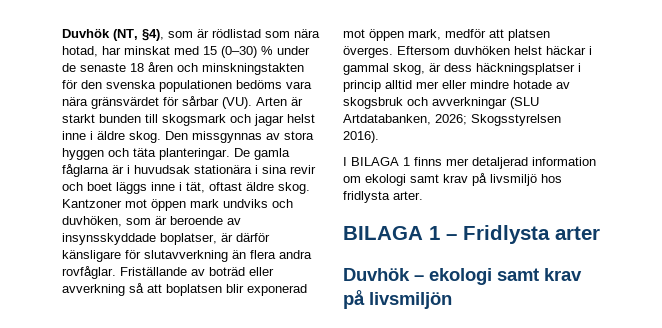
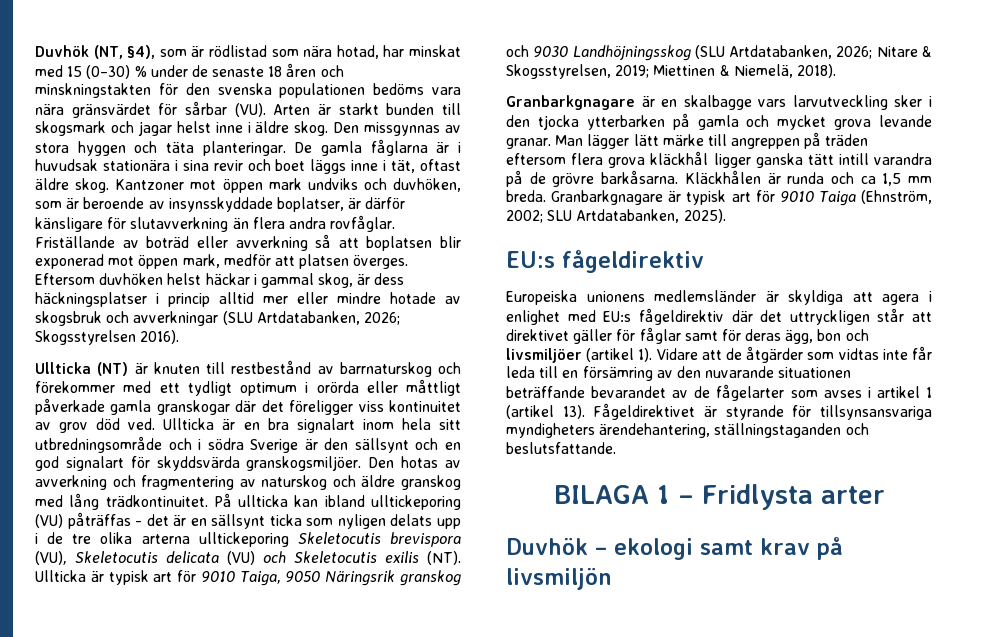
- I BILAGA 1 finns mer detaljerad information om ekologi samt krav på livsmiljö hos fridlysta arter.
+ Ullticka (NT) är knuten till restbestånd av barrnaturskog och förekommer med ett tydligt optimum i orörda eller måttligt påverkade gamla granskogar där det föreligger viss kontinuitet av grov död ved. Ullticka är en bra signalart inom hela sitt utbredningsområde och i södra Sverige är den sällsynt och en god signalart för skyddsvärda granskogsmiljöer. Den hotas av avverkning och fragmentering av naturskog och äldre granskog med lång trädkontinuitet. På ullticka kan ibland ulltickeporing (VU) påträffas - det är en sällsynt ticka som nyligen delats upp i de tre olika arterna ulltickeporing Skeletocutis brevispora (VU), Skeletocutis delicata (VU) och Skeletocutis exilis (NT). Ullticka är typisk art för 9010 Taiga, 9050 Näringsrik granskog och 9030 Landhöjningsskog (SLU Artdatabanken, 2026; Nitare & Skogsstyrelsen, 2019; Miettinen & Niemelä, 2018).
+ Granbarkgnagare är en skalbagge vars larvutveckling sker i den tjocka ytterbarken på gamla och mycket grova levande granar. Man lägger lätt märke till angreppen på träden eftersom flera grova kläckhål ligger ganska tätt intill varandra på de grövre barkåsarna. Kläckhålen är runda och ca 1,5 mm breda. Granbarkgnagare är typisk art för 9010 Taiga (Ehnström, 2002; SLU Artdatabanken, 2025).
+ EU:s fågeldirektiv
+ Europeiska unionens medlemsländer är skyldiga att agera i enlighet med EU:s fågeldirektiv där det uttryckligen står att direktivet gäller för fåglar samt för deras ägg, bon och livsmiljöer (artikel 1). Vidare att de åtgärder som vidtas inte får leda till en försämring av den nuvarande situationen beträffande bevarandet av de fågelarter som avses i artikel 1 (artikel 13). Fågeldirektivet är styrande för tillsynsansvariga myndigheters ärendehantering, ställningstaganden och beslutsfattande.

